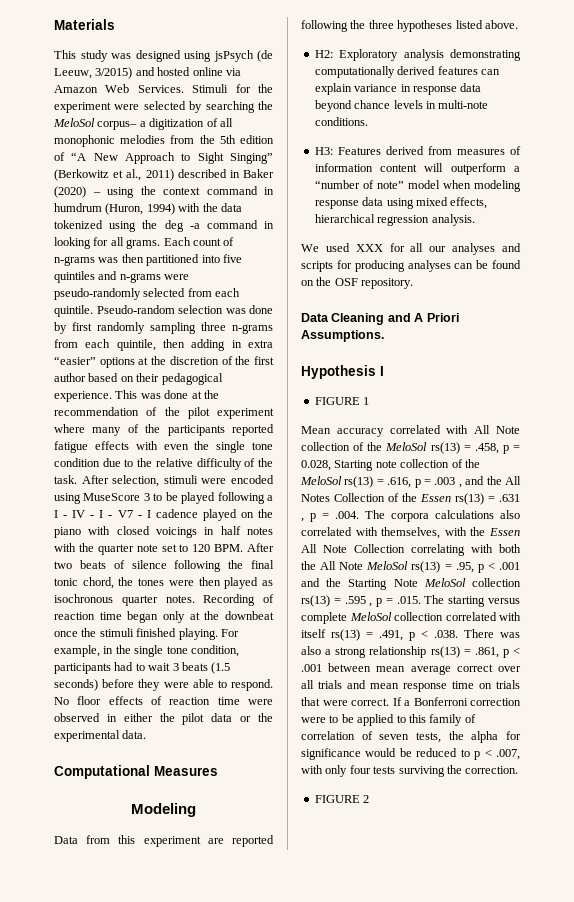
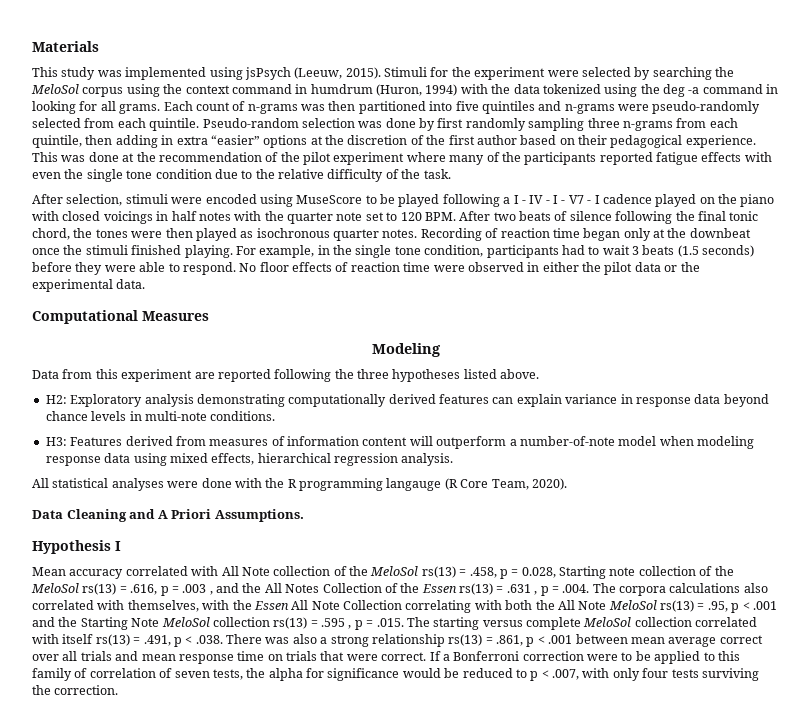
- This study was designed using jsPsych (de Leeuw, 3/2015) and hosted online via Amazon Web Services.
+ This study was implemented using jsPsych (Leeuw, 2015).
- Stimuli for the experiment were selected by searching the MeloSol corpus– a digitization of all monophonic melodies from the 5th edition of “A New Approach to Sight Singing” (Berkowitz et al., 2011) described in Baker (2020) – using the context command in humdrum (Huron, 1994) with the data tokenized using the deg -a command in looking for all grams.
+ Stimuli for the experiment were selected by searching the MeloSol corpus using the context command in humdrum (Huron, 1994) with the data tokenized using the deg -a command in looking for all grams.
- This was done at the recommendation of the pilot experiment where many of the participants reported fatigue effects with even the single tone condition due to the relative difficulty of the task. After selection, stimuli were encoded using MuseScore 3 to be played following a I - IV - I - V7 - I cadence played on the piano with closed voicings in half notes with the quarter note set to 120 BPM. After two beats of silence following the final tonic chord, the tones were then played as isochronous quarter notes.
+ This was done at the recommendation of the pilot experiment where many of the participants reported fatigue effects with even the single tone condition due to the relative difficulty of the task.
+ After selection, stimuli were encoded using MuseScore to be played following a I - IV - I - V7 - I cadence played on the piano with closed voicings in half notes with the quarter note set to 120 BPM. After two beats of silence following the final tonic chord, the tones were then played as isochronous quarter notes.
- H3: Features derived from measures of information content will outperform a “number of note” model when modeling response data using mixed effects, hierarchical regression analysis.
+ H3: Features derived from measures of information content will outperform a number-of-note model when modeling response data using mixed effects, hierarchical regression analysis.
- We used XXX for all our analyses and scripts for producing analyses can be found on the OSF repository.
+ All statistical analyses were done with the R programming langauge (R Core Team, 2020).
- FIGURE 1
- FIGURE 2

